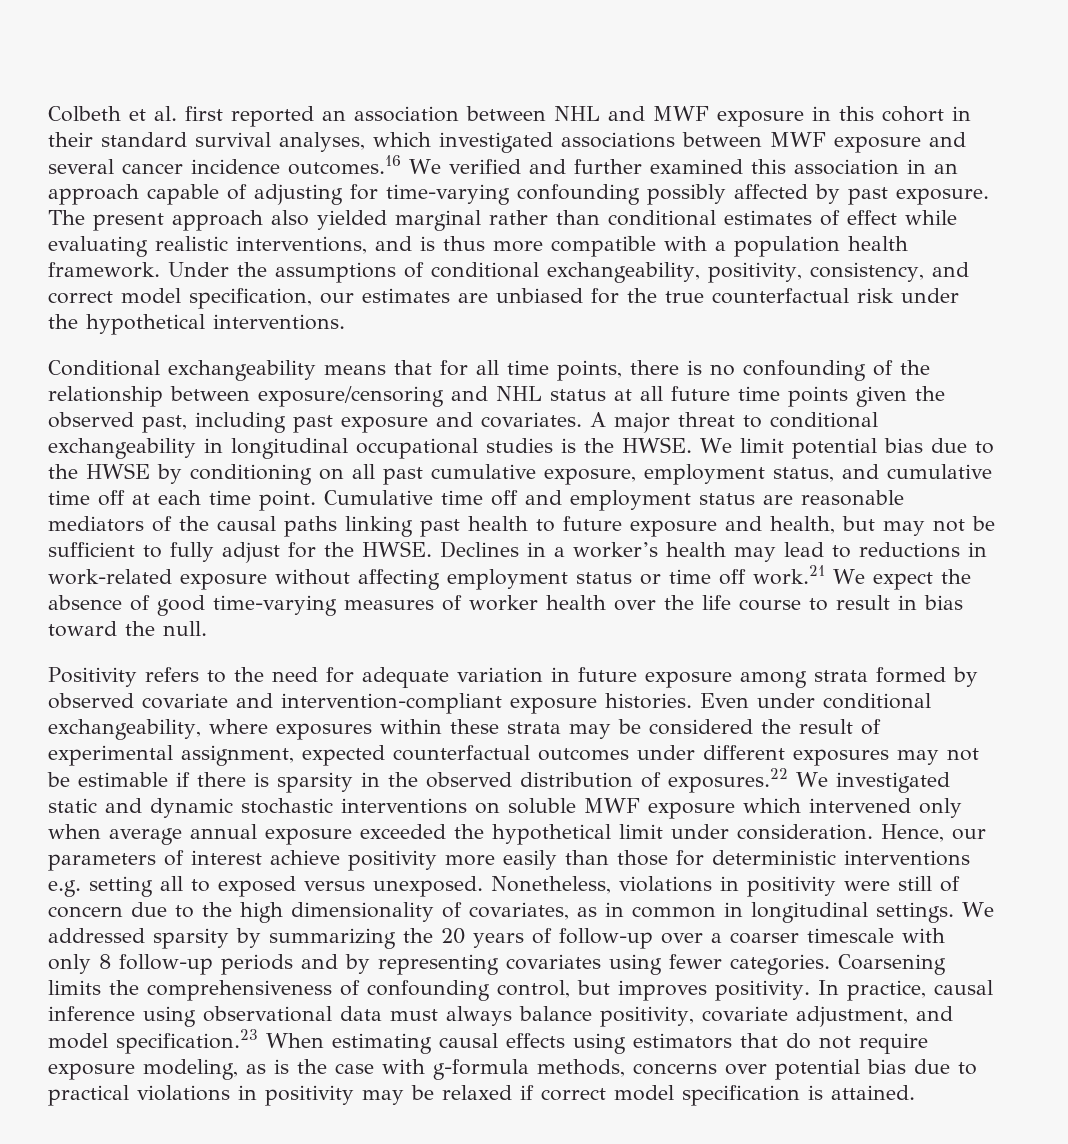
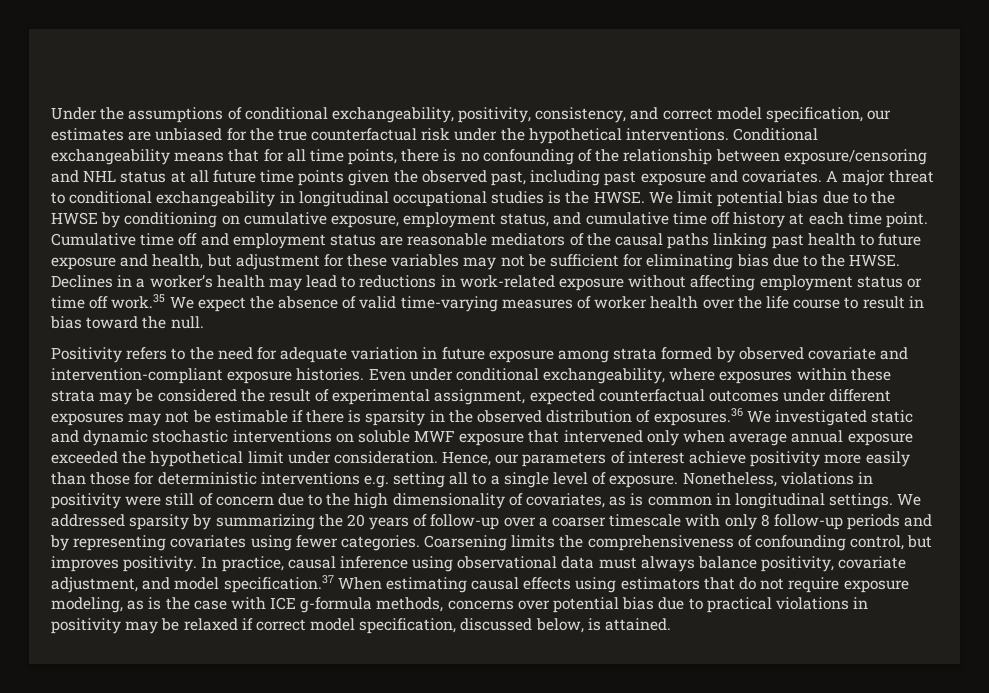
- Colbeth et al. first reported an association between NHL and MWF exposure in this cohort in their standard survival analyses, which investigated associations between MWF exposure and several cancer incidence outcomes.16 We verified and further examined this association in an approach capable of adjusting for time-varying confounding possibly affected by past exposure. The present approach also yielded marginal rather than conditional estimates of effect while evaluating realistic interventions, and is thus more compatible with a population health framework. Under the assumptions of conditional exchangeability, positivity, consistency, and correct model specification, our estimates are unbiased for the true counterfactual risk under the hypothetical interventions.
- Conditional exchangeability means that for all time points, there is no confounding of the relationship between exposure/censoring and NHL status at all future time points given the observed past, including past exposure and covariates.
+ Under the assumptions of conditional exchangeability, positivity, consistency, and correct model specification, our estimates are unbiased for the true counterfactual risk under the hypothetical interventions. Conditional exchangeability means that for all time points, there is no confounding of the relationship between exposure/censoring and NHL status at all future time points given the observed past, including past exposure and covariates.
- We limit potential bias due to the HWSE by conditioning on all past cumulative exposure, employment status, and cumulative time off at each time point.
+ We limit potential bias due to the HWSE by conditioning on cumulative exposure, employment status, and cumulative time off history at each time point.
- Cumulative time off and employment status are reasonable mediators of the causal paths linking past health to future exposure and health, but may not be sufficient to fully adjust for the HWSE.
+ Cumulative time off and employment status are reasonable mediators of the causal paths linking past health to future exposure and health, but adjustment for these variables may not be sufficient for eliminating bias due to the HWSE.
- Declines in a worker’s health may lead to reductions in work-related exposure without affecting employment status or time off work.21 We expect the absence of good time-varying measures of worker health over the life course to result in bias toward the null.
+ Declines in a worker’s health may lead to reductions in work-related exposure without affecting employment status or time off work.35 We expect the absence of valid time-varying measures of worker health over the life course to result in bias toward the null.
- Even under conditional exchangeability, where exposures within these strata may be considered the result of experimental assignment, expected counterfactual outcomes under different exposures may not be estimable if there is sparsity in the observed distribution of exposures.22 We investigated static and dynamic stochastic interventions on soluble MWF exposure which intervened only when average annual exposure exceeded the hypothetical limit under consideration.
+ Even under conditional exchangeability, where exposures within these strata may be considered the result of experimental assignment, expected counterfactual outcomes under different exposures may not be estimable if there is sparsity in the observed distribution of exposures.36 We investigated static and dynamic stochastic interventions on soluble MWF exposure that intervened only when average annual exposure exceeded the hypothetical limit under consideration.
- Hence, our parameters of interest achieve positivity more easily than those for deterministic interventions e.g. setting all to exposed versus unexposed.
+ Hence, our parameters of interest achieve positivity more easily than those for deterministic interventions e.g. setting all to a single level of exposure.
- Nonetheless, violations in positivity were still of concern due to the high dimensionality of covariates, as in common in longitudinal settings.
+ Nonetheless, violations in positivity were still of concern due to the high dimensionality of covariates, as is common in longitudinal settings.
- In practice, causal inference using observational data must always balance positivity, covariate adjustment, and model specification.23 When estimating causal effects using estimators that do not require exposure modeling, as is the case with g-formula methods, concerns over potential bias due to practical violations in positivity may be relaxed if correct model specification is attained.
+ In practice, causal inference using observational data must always balance positivity, covariate adjustment, and model specification.37 When estimating causal effects using estimators that do not require exposure modeling, as is the case with ICE g-formula methods, concerns over potential bias due to practical violations in positivity may be relaxed if correct model specification, discussed below, is attained.

